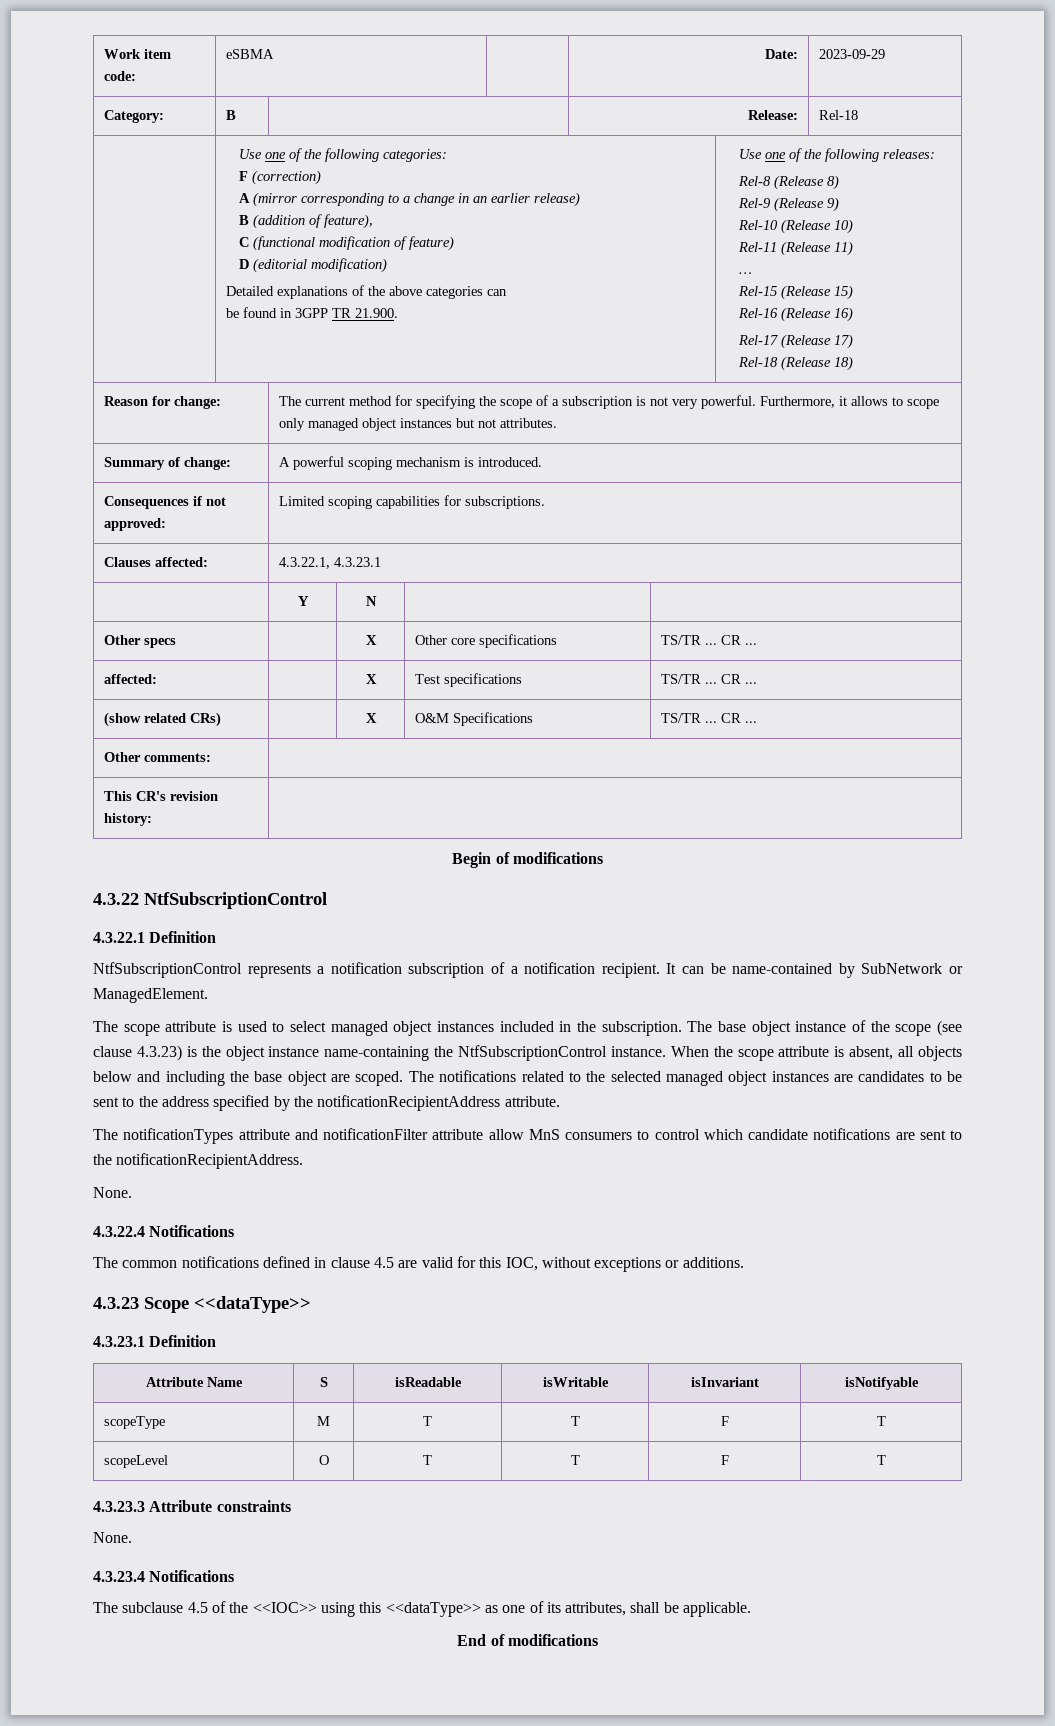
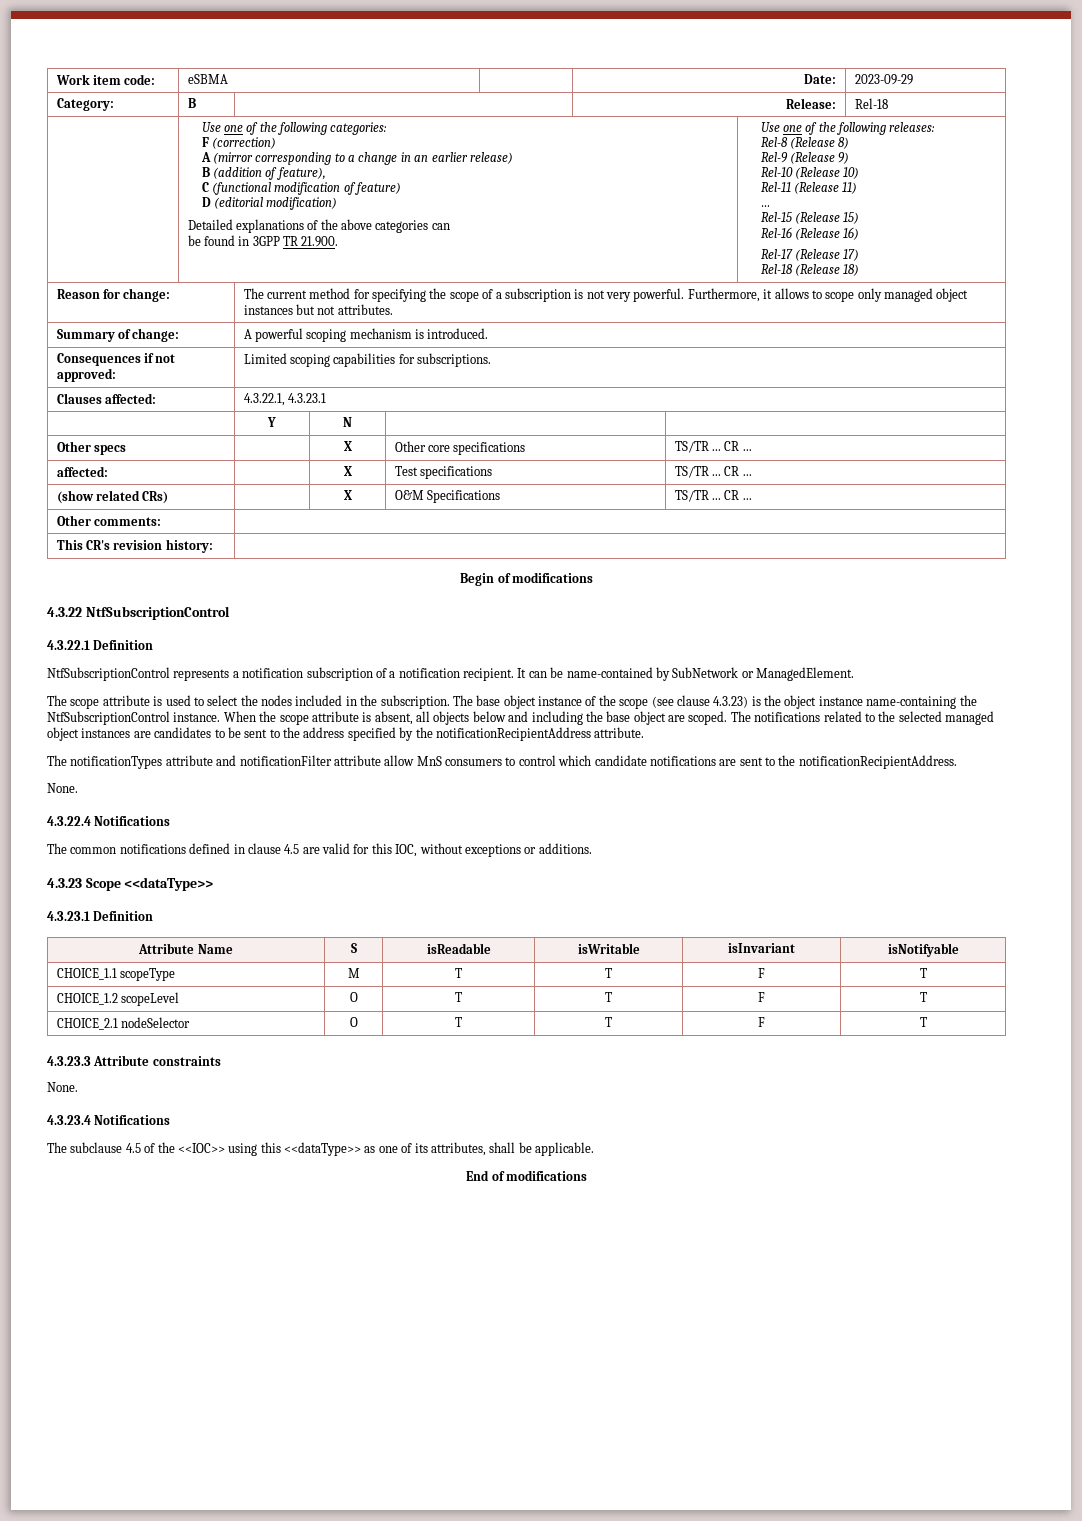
- The scope attribute is used to select managed object instances included in the subscription.
+ The scope attribute is used to select the nodes included in the subscription.
- scopeType | M | T | T | F | T
+ CHOICE_1.1 scopeType | M | T | T | F | T
- scopeLevel | O | T | T | F | T
+ CHOICE_1.2 scopeLevel | O | T | T | F | T
+ CHOICE_2.1 nodeSelector | O | T | T | F | T

